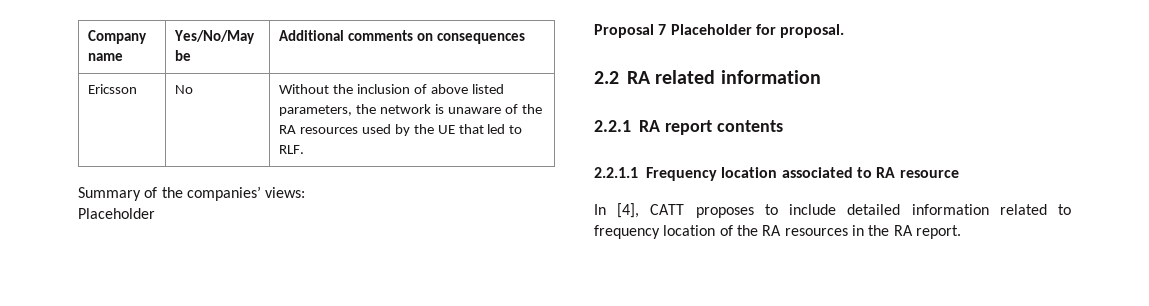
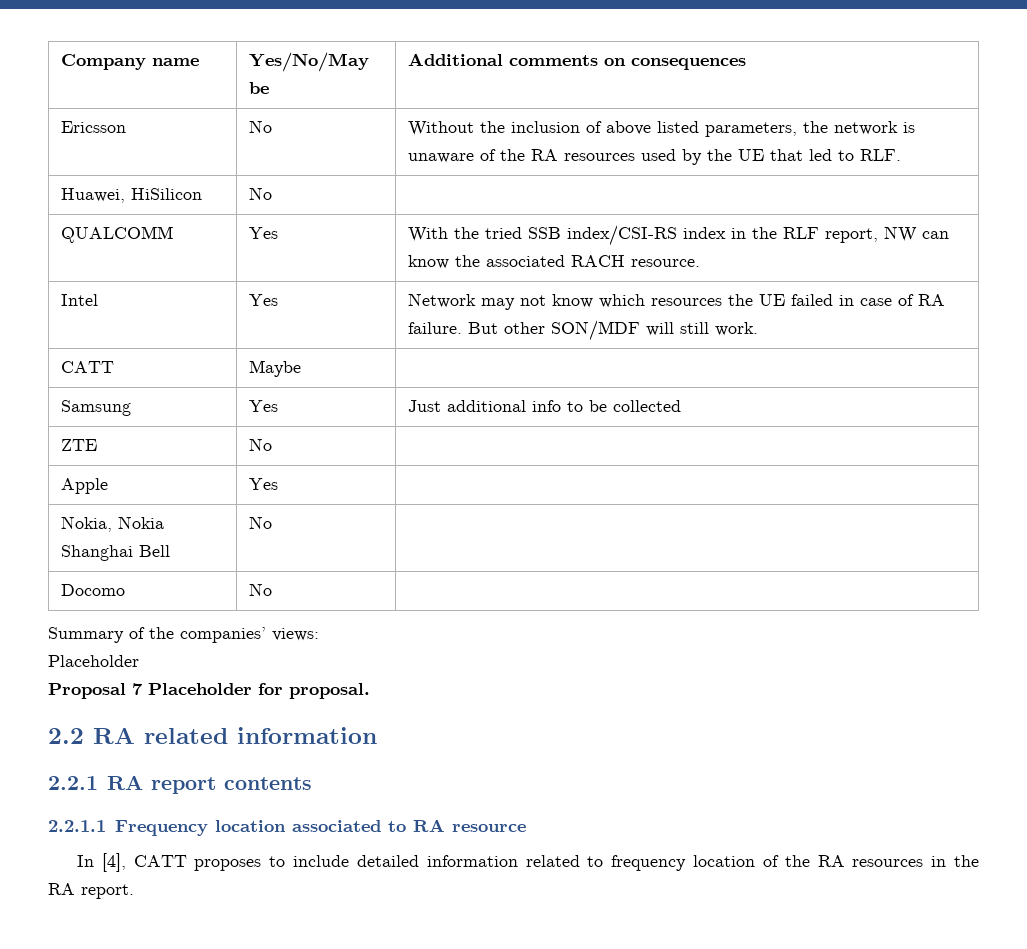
+ Huawei, HiSilicon | No |
+ QUALCOMM | Yes | With the tried SSB index/CSI-RS index in the RLF report, NW can know the associated RACH resource.
+ Intel | Yes | Network may not know which resources the UE failed in case of RA failure. But other SON/MDF will still work.
+ CATT | Maybe |
+ Samsung | Yes | Just additional info to be collected
+ ZTE | No |
+ Apple | Yes |
+ Nokia, Nokia Shanghai Bell | No |
+ Docomo | No |

